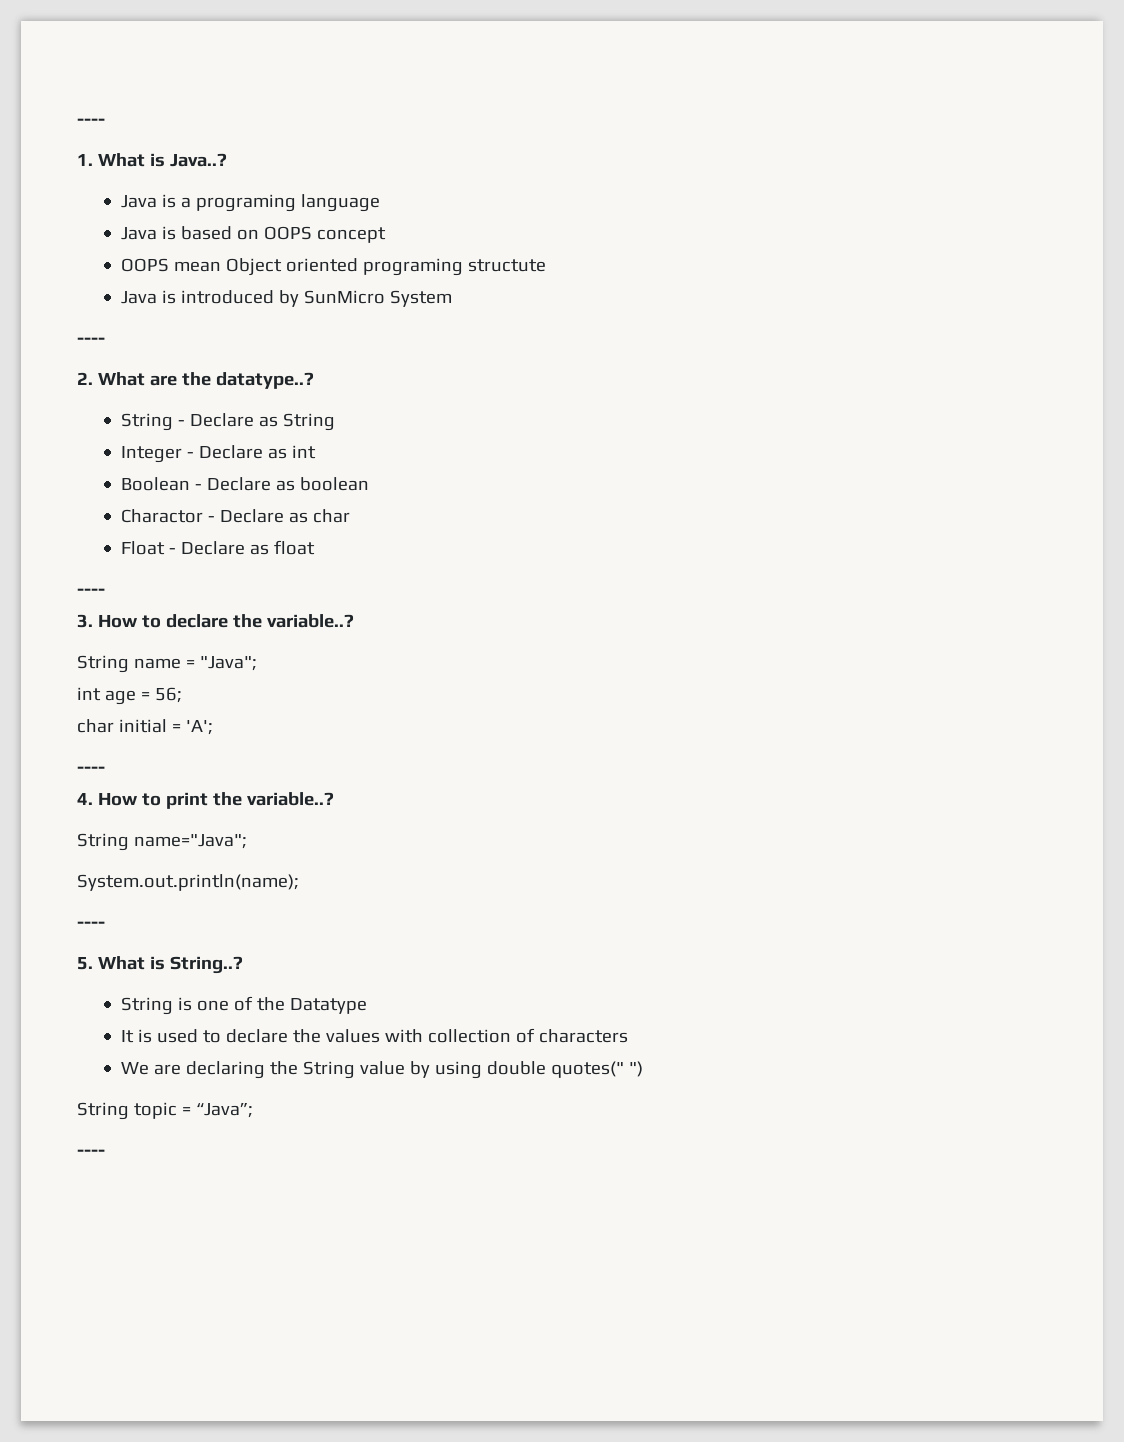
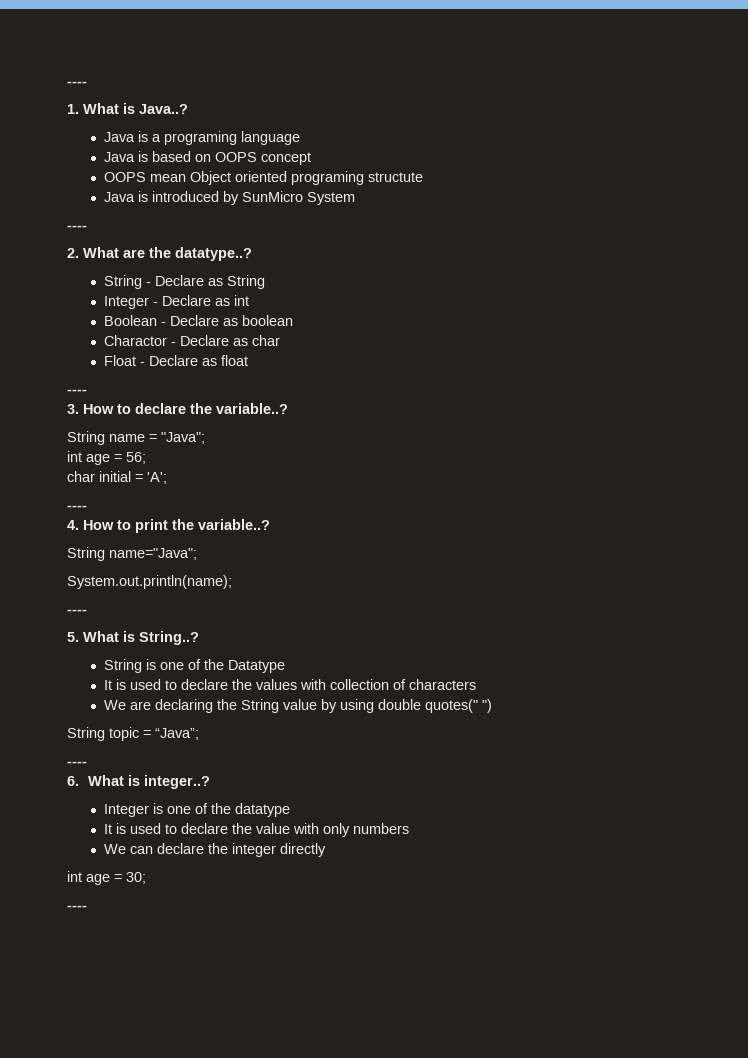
+ 6. What is integer..?
+ Integer is one of the datatype
+ It is used to declare the value with only numbers
+ We can declare the integer directly
+ int age = 30;
+ ----

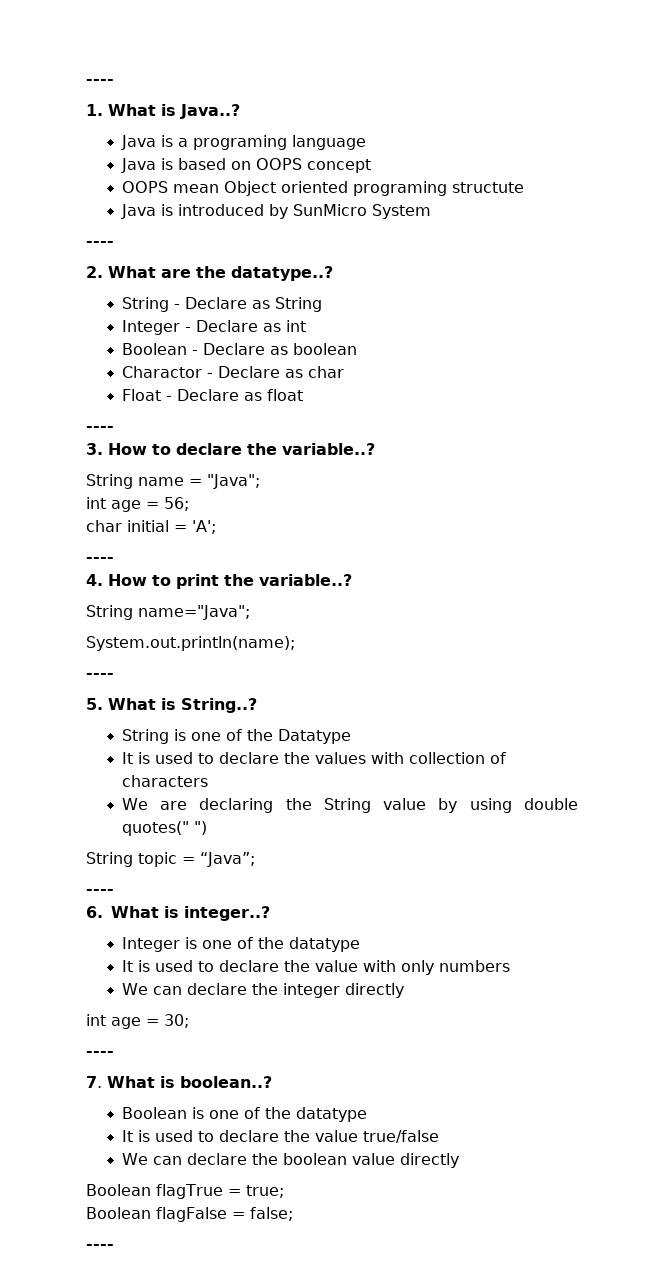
+ 7. What is boolean..?
+ Boolean is one of the datatype
+ It is used to declare the value true/false
+ We can declare the boolean value directly
+ Boolean flagTrue = true;
+ Boolean flagFalse = false;
+ ----

